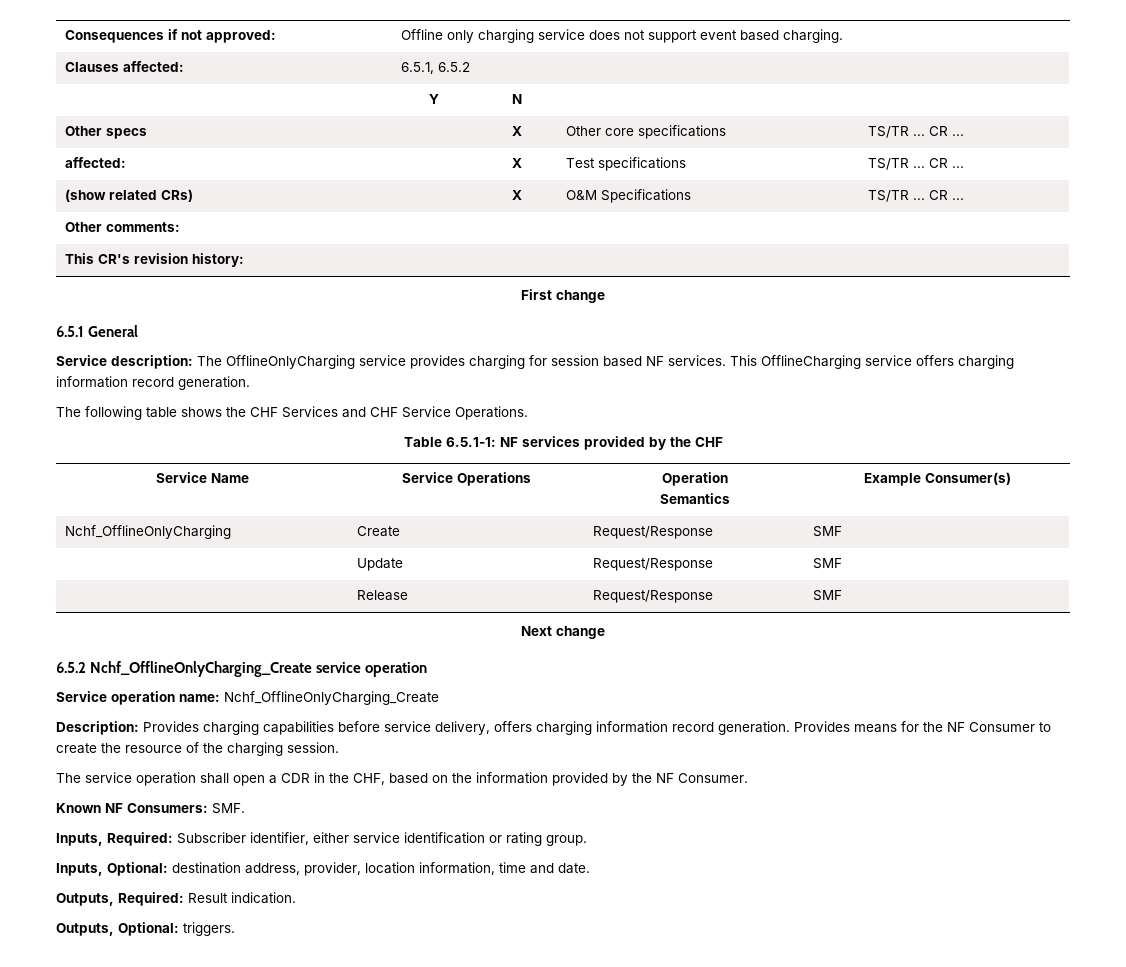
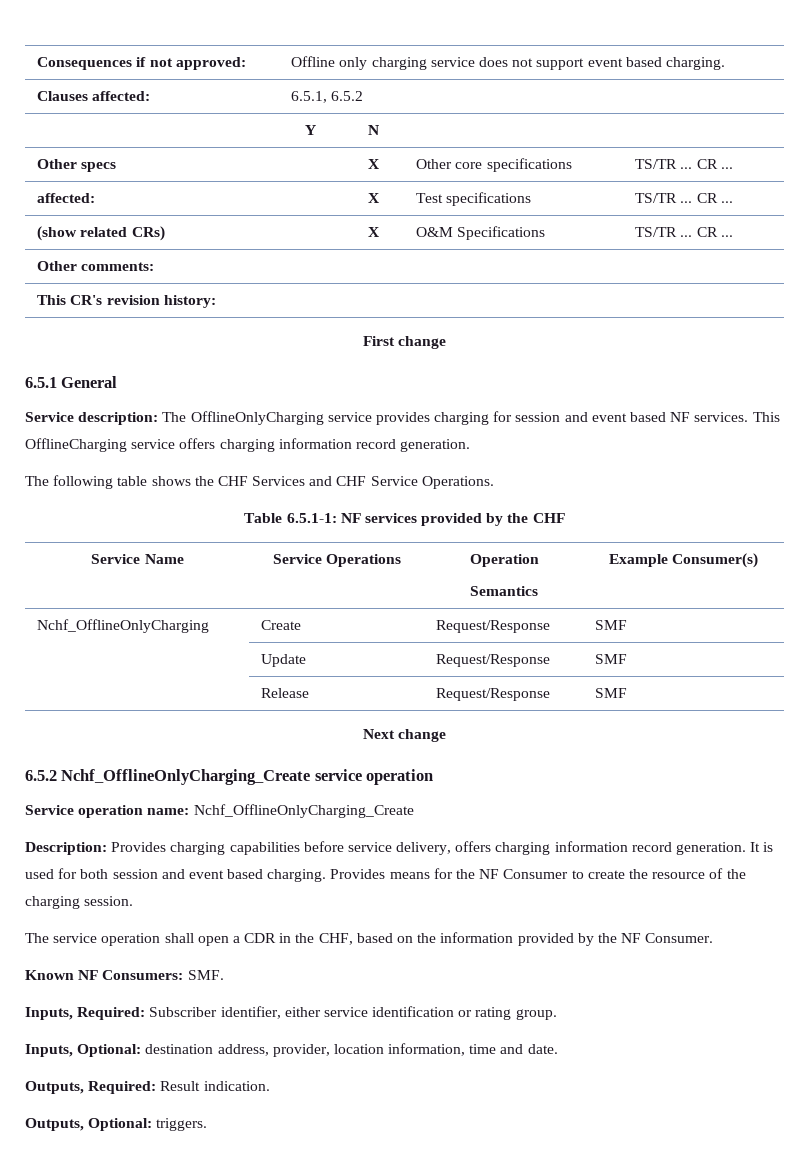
- Service description: The OfflineOnlyCharging service provides charging for session based NF services.
+ Service description: The OfflineOnlyCharging service provides charging for session and event based NF services.
+ It is used for both session and event based charging.

